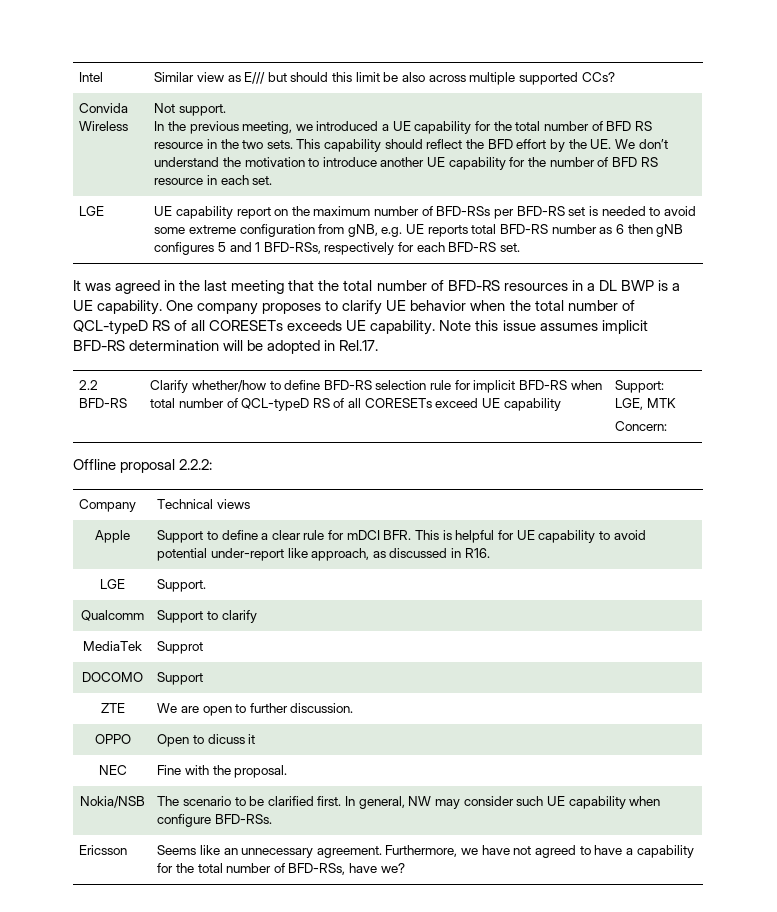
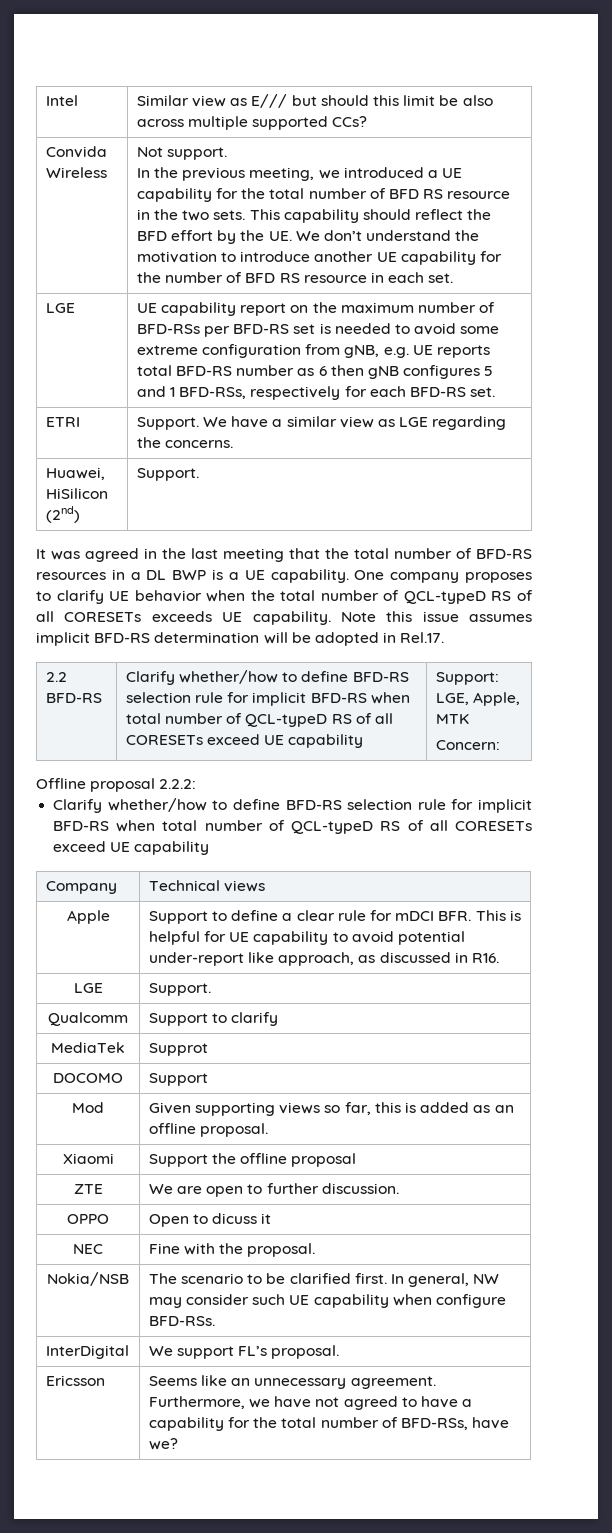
+ ETRI | Support. We have a similar view as LGE regarding the concerns.
+ Huawei, HiSilicon (2nd) | Support.
- 2.2 BFD-RS | Clarify whether/how to define BFD-RS selection rule for implicit BFD-RS when total number of QCL-typeD RS of all CORESETs exceed UE capability | Support: LGE, MTK
+ 2.2 BFD-RS | Clarify whether/how to define BFD-RS selection rule for implicit BFD-RS when total number of QCL-typeD RS of all CORESETs exceed UE capability | Support: LGE, Apple, MTK
  Offline proposal 2.2.2:
+ Clarify whether/how to define BFD-RS selection rule for implicit BFD-RS when total number of QCL-typeD RS of all CORESETs exceed UE capability
+ Mod | Given supporting views so far, this is added as an offline proposal.
+ Xiaomi | Support the offline proposal
+ InterDigital | We support FL’s proposal.

